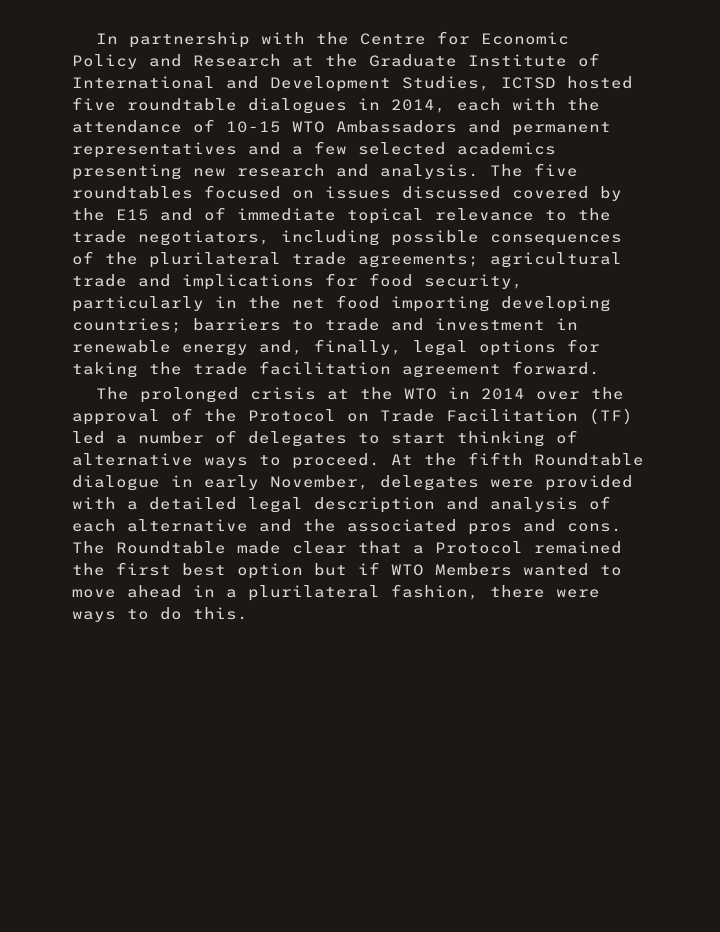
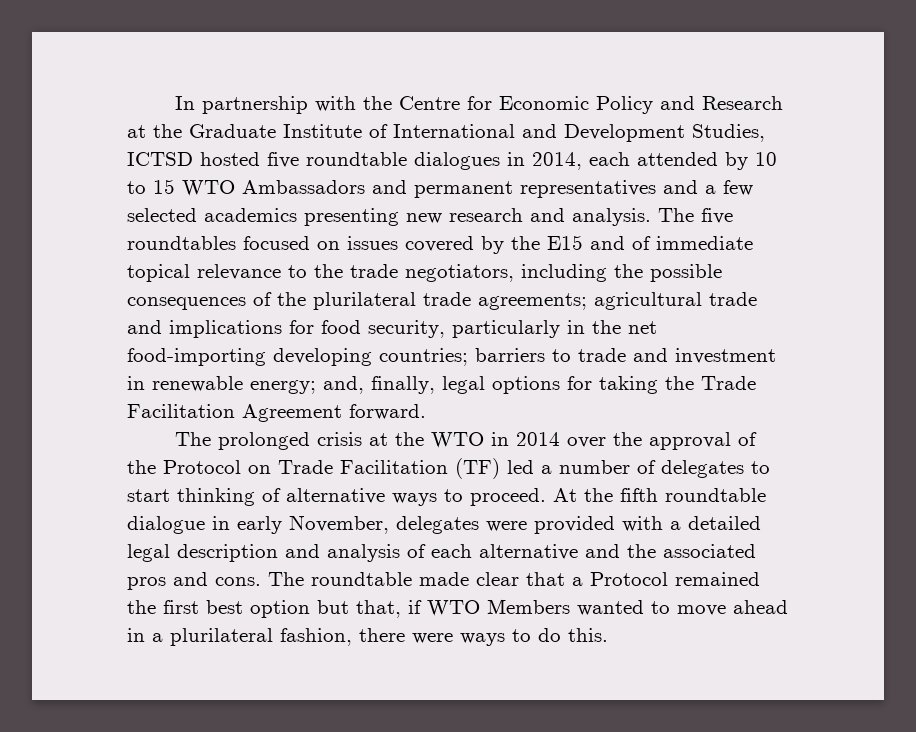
- In partnership with the Centre for Economic Policy and Research at the Graduate Institute of International and Development Studies, ICTSD hosted five roundtable dialogues in 2014, each with the attendance of 10-15 WTO Ambassadors and permanent representatives and a few selected academics presenting new research and analysis.
+ In partnership with the Centre for Economic Policy and Research at the Graduate Institute of International and Development Studies, ICTSD hosted five roundtable dialogues in 2014, each attended by 10 to 15 WTO Ambassadors and permanent representatives and a few selected academics presenting new research and analysis.
- The five roundtables focused on issues discussed covered by the E15 and of immediate topical relevance to the trade negotiators, including possible consequences of the plurilateral trade agreements; agricultural trade and implications for food security, particularly in the net food importing developing countries; barriers to trade and investment in renewable energy and, finally, legal options for taking the trade facilitation agreement forward.
+ The five roundtables focused on issues covered by the E15 and of immediate topical relevance to the trade negotiators, including the possible consequences of the plurilateral trade agreements; agricultural trade and implications for food security, particularly in the net food-importing developing countries; barriers to trade and investment in renewable energy; and, finally, legal options for taking the Trade Facilitation Agreement forward.
- At the fifth Roundtable dialogue in early November, delegates were provided with a detailed legal description and analysis of each alternative and the associated pros and cons.
+ At the fifth roundtable dialogue in early November, delegates were provided with a detailed legal description and analysis of each alternative and the associated pros and cons.
- The Roundtable made clear that a Protocol remained the first best option but if WTO Members wanted to move ahead in a plurilateral fashion, there were ways to do this.
+ The roundtable made clear that a Protocol remained the first best option but that, if WTO Members wanted to move ahead in a plurilateral fashion, there were ways to do this.

